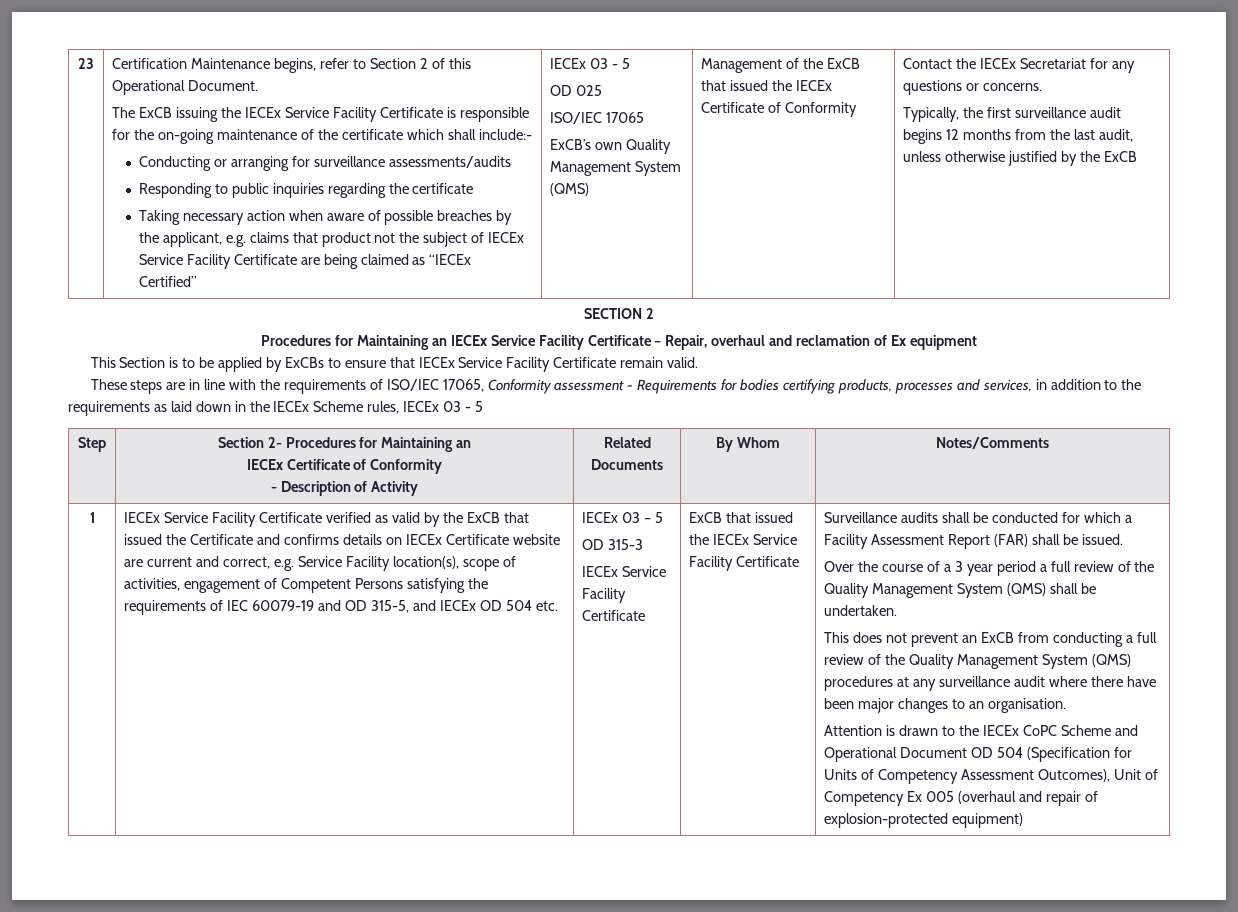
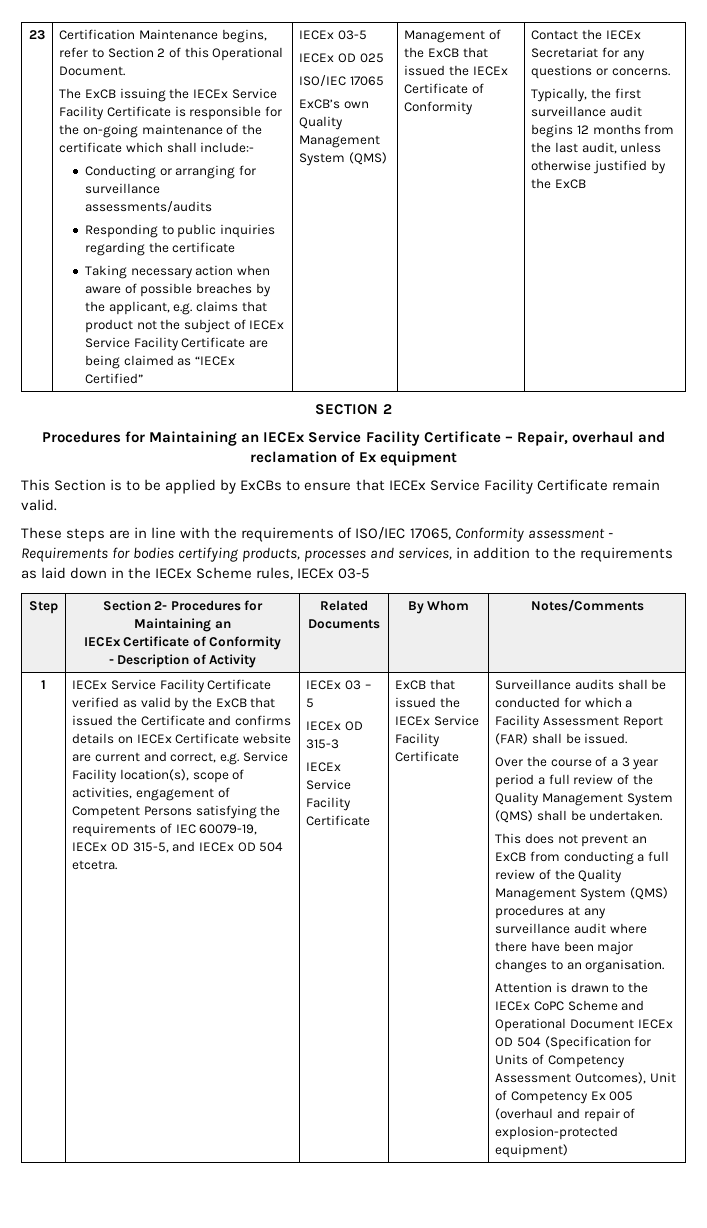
- Taking necessary action when aware of possible breaches by the applicant, e.g. claims that product not the subject of IECEx Service Facility Certificate are being claimed as “IECEx Certified” | IECEx 03 - 5
- OD 025
+ Taking necessary action when aware of possible breaches by the applicant, e.g. claims that product not the subject of IECEx Service Facility Certificate are being claimed as “IECEx Certified” | IECEx 03-5
+ IECEx OD 025
- These steps are in line with the requirements of ISO/IEC 17065, Conformity assessment - Requirements for bodies certifying products, processes and services, in addition to the requirements as laid down in the IECEx Scheme rules, IECEx 03 - 5
+ These steps are in line with the requirements of ISO/IEC 17065, Conformity assessment - Requirements for bodies certifying products, processes and services, in addition to the requirements as laid down in the IECEx Scheme rules, IECEx 03-5
- IECEx Service Facility Certificate verified as valid by the ExCB that issued the Certificate and confirms details on IECEx Certificate website are current and correct, e.g. Service Facility location(s), scope of activities, engagement of Competent Persons satisfying the requirements of IEC 60079-19 and OD 315-5, and IECEx OD 504 etc. | IECEx 03 – 5
- OD 315-3
+ IECEx Service Facility Certificate verified as valid by the ExCB that issued the Certificate and confirms details on IECEx Certificate website are current and correct, e.g. Service Facility location(s), scope of activities, engagement of Competent Persons satisfying the requirements of IEC 60079-19, IECEx OD 315-5, and IECEx OD 504 etcetra. | IECEx 03 – 5
+ IECEx OD 315-3
- Attention is drawn to the IECEx CoPC Scheme and Operational Document OD 504 (Specification for Units of Competency Assessment Outcomes), Unit of Competency Ex 005 (overhaul and repair of explosion-protected equipment)
+ Attention is drawn to the IECEx CoPC Scheme and Operational Document IECEx OD 504 (Specification for Units of Competency Assessment Outcomes), Unit of Competency Ex 005 (overhaul and repair of explosion-protected equipment)

